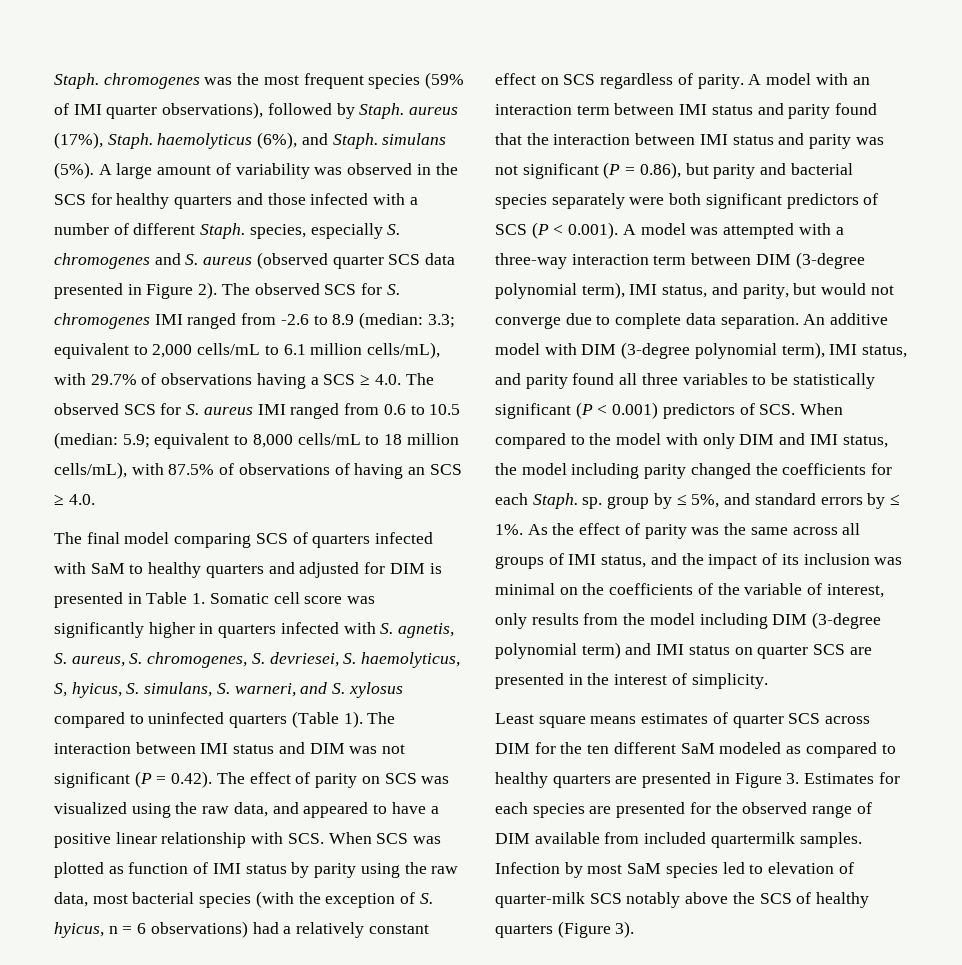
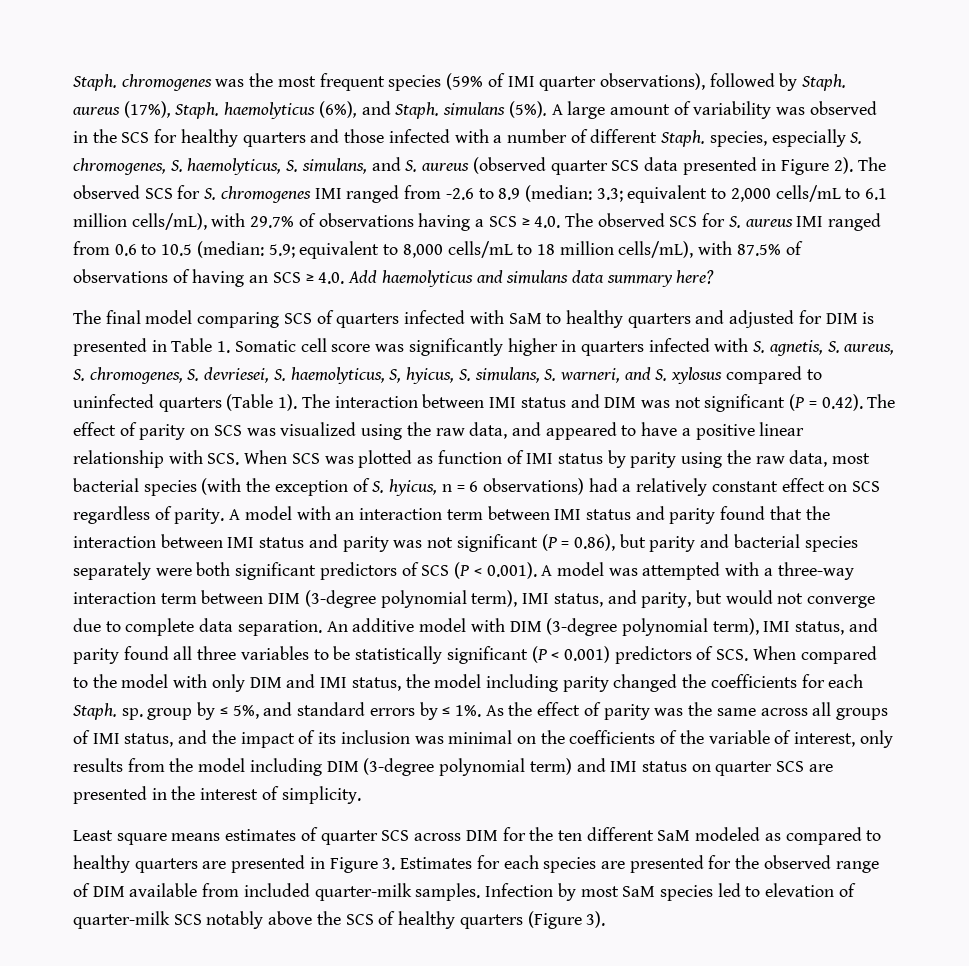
- A large amount of variability was observed in the SCS for healthy quarters and those infected with a number of different Staph. species, especially S. chromogenes and S. aureus (observed quarter SCS data presented in Figure 2).
+ A large amount of variability was observed in the SCS for healthy quarters and those infected with a number of different Staph. species, especially S. chromogenes, S. haemolyticus, S. simulans, and S. aureus (observed quarter SCS data presented in Figure 2).
- equivalent to 8,000 cells/mL to 18 million cells/mL), with 87.5% of observations of having an SCS ≥ 4.0.
+ equivalent to 8,000 cells/mL to 18 million cells/mL), with 87.5% of observations of having an SCS ≥ 4.0. Add haemolyticus and simulans data summary here?
- Least square means estimates of quarter SCS across DIM for the ten different SaM modeled as compared to healthy quarters are presented in Figure 3. Estimates for each species are presented for the observed range of DIM available from included quartermilk samples.
+ Least square means estimates of quarter SCS across DIM for the ten different SaM modeled as compared to healthy quarters are presented in Figure 3. Estimates for each species are presented for the observed range of DIM available from included quarter-milk samples.

